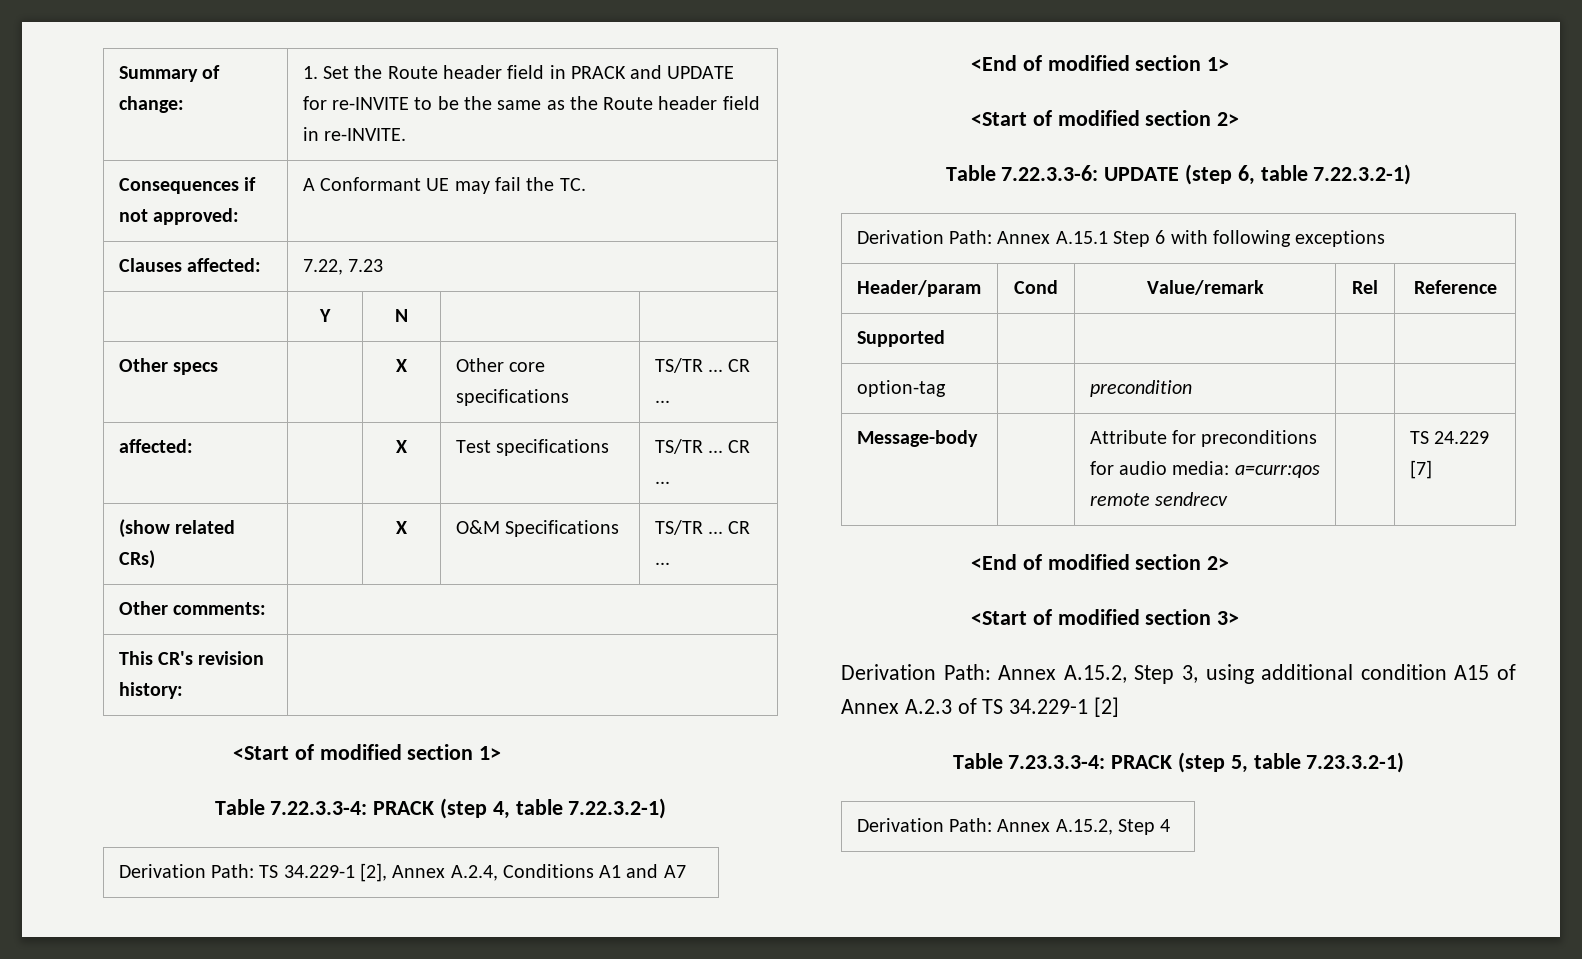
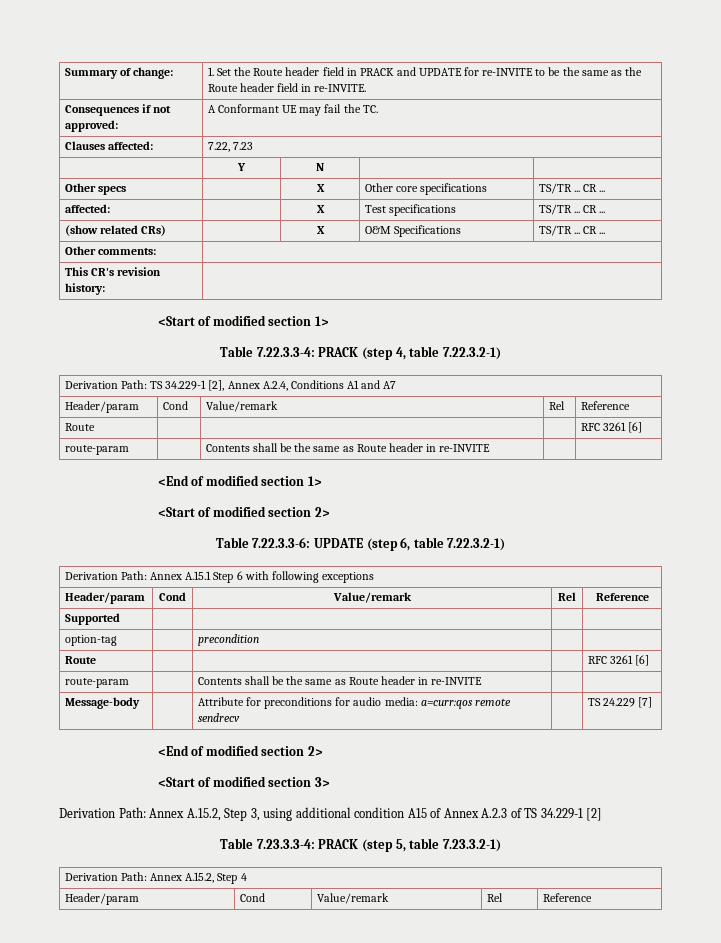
  Derivation Path: TS 34.229-1 [2], Annex A.2.4, Conditions A1 and A7
+ Header/param | Cond | Value/remark | Rel | Reference
+ Route | | | | RFC 3261 [6]
+ route-param | | Contents shall be the same as Route header in re-INVITE | |
  option-tag | | precondition | |
+ Route | | | | RFC 3261 [6]
+ route-param | | Contents shall be the same as Route header in re-INVITE | |
  Derivation Path: Annex A.15.2, Step 4
+ Header/param | Cond | Value/remark | Rel | Reference

